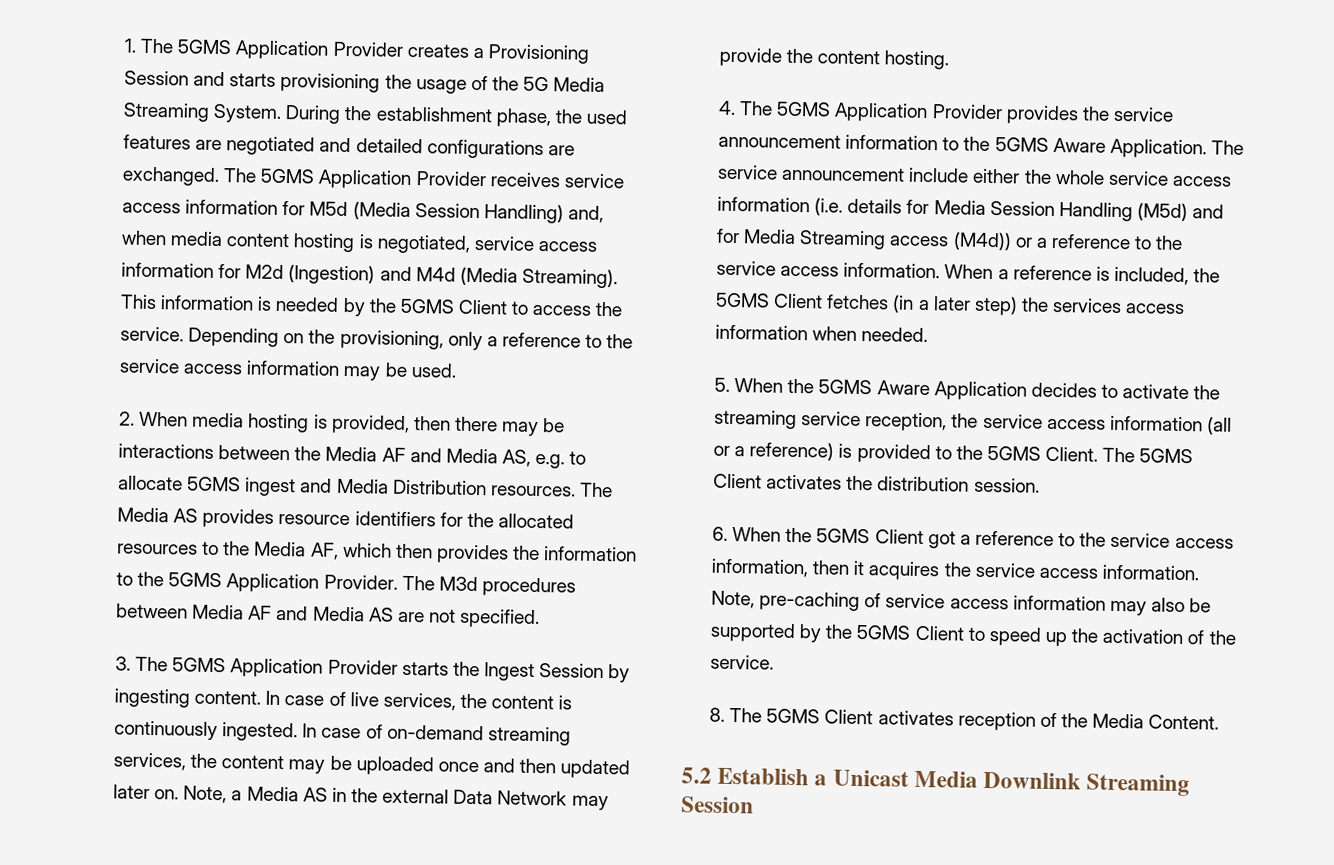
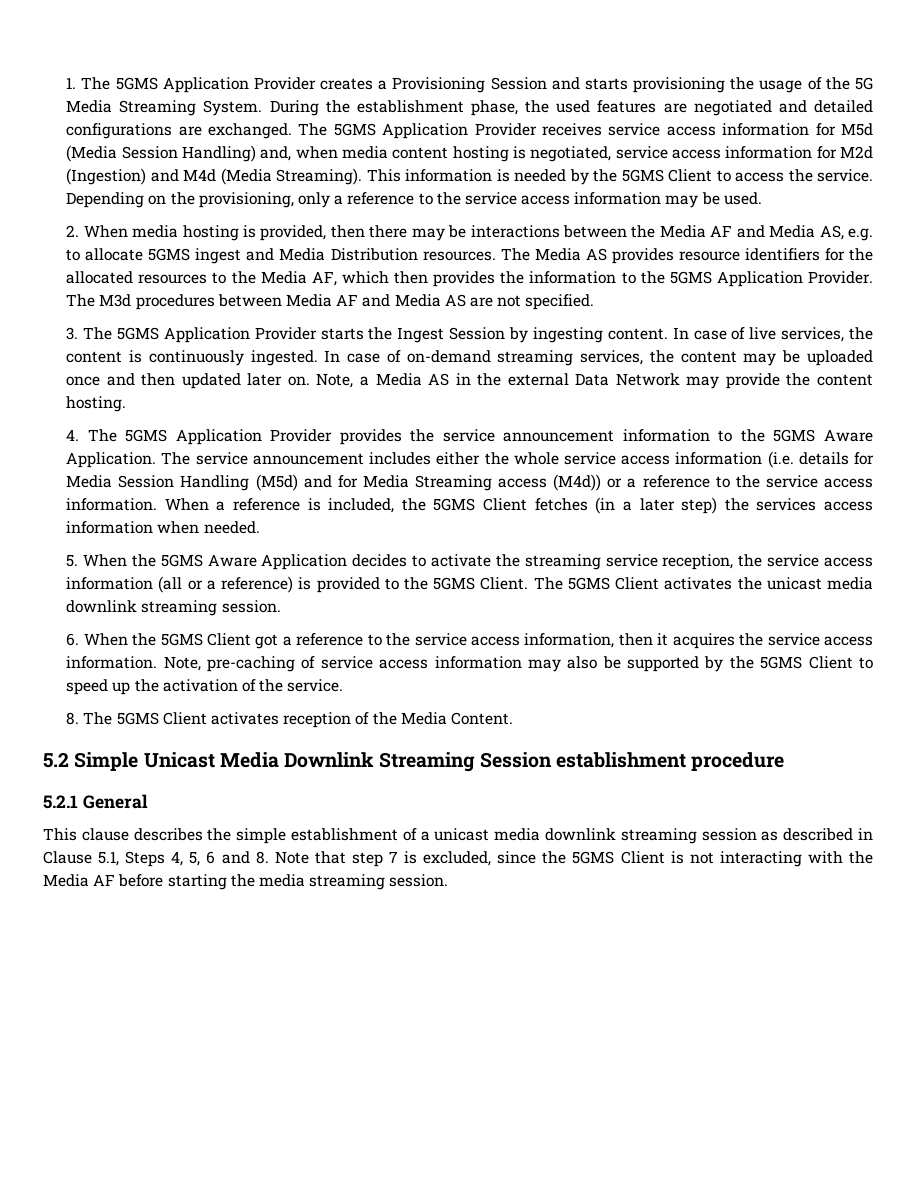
- The service announcement include either the whole service access information (i.e. details for Media Session Handling (M5d) and for Media Streaming access (M4d)) or a reference to the service access information.
+ The service announcement includes either the whole service access information (i.e. details for Media Session Handling (M5d) and for Media Streaming access (M4d)) or a reference to the service access information.
- The 5GMS Client activates the distribution session.
+ The 5GMS Client activates the unicast media downlink streaming session.
- 5.2 Establish a Unicast Media Downlink Streaming Session
+ 5.2 Simple Unicast Media Downlink Streaming Session establishment procedure
+ 5.2.1 General
+ This clause describes the simple establishment of a unicast media downlink streaming session as described in Clause 5.1, Steps 4, 5, 6 and 8. Note that step 7 is excluded, since the 5GMS Client is not interacting with the Media AF before starting the media streaming session.

